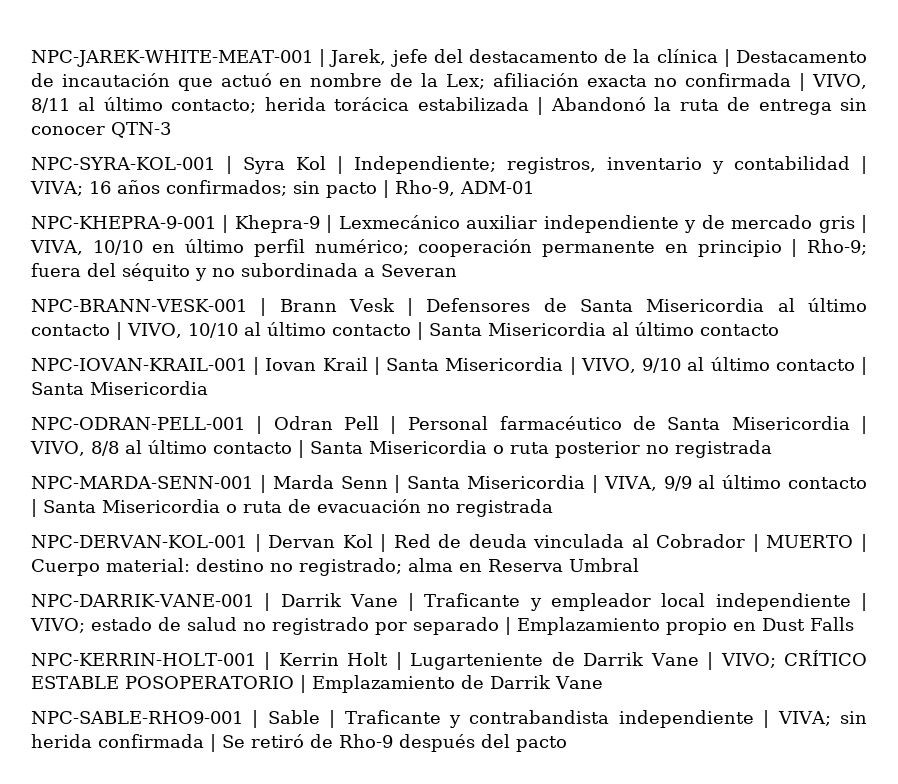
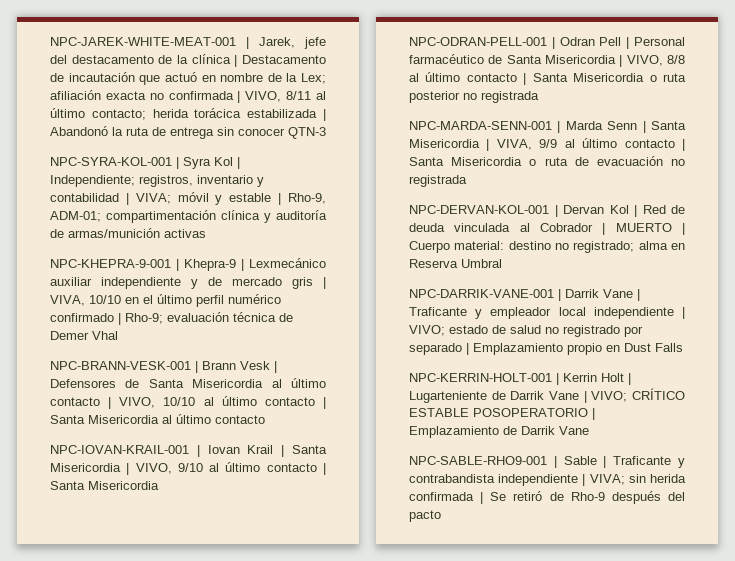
- NPC-SYRA-KOL-001 | Syra Kol | Independiente; registros, inventario y contabilidad | VIVA; 16 años confirmados; sin pacto | Rho-9, ADM-01
+ NPC-SYRA-KOL-001 | Syra Kol | Independiente; registros, inventario y contabilidad | VIVA; móvil y estable | Rho-9, ADM-01; compartimentación clínica y auditoría de armas/munición activas
- NPC-KHEPRA-9-001 | Khepra-9 | Lexmecánico auxiliar independiente y de mercado gris | VIVA, 10/10 en último perfil numérico; cooperación permanente en principio | Rho-9; fuera del séquito y no subordinada a Severan
+ NPC-KHEPRA-9-001 | Khepra-9 | Lexmecánico auxiliar independiente y de mercado gris | VIVA, 10/10 en el último perfil numérico confirmado | Rho-9; evaluación técnica de Demer Vhal

